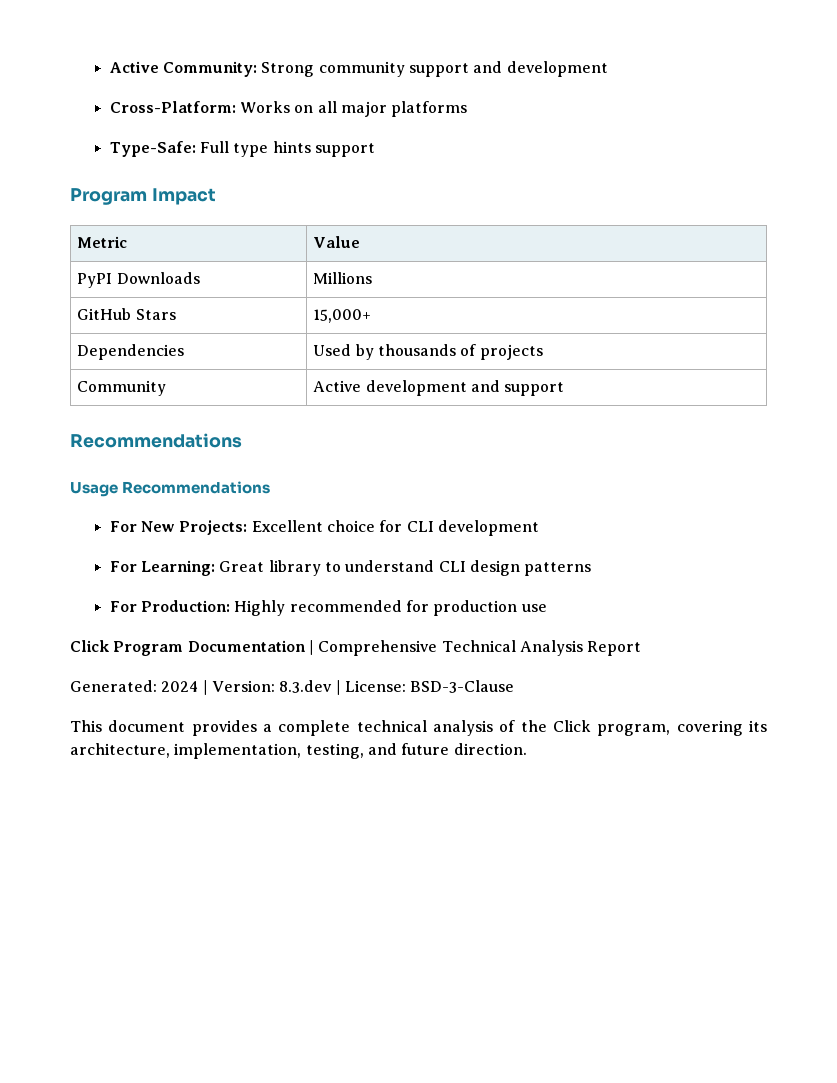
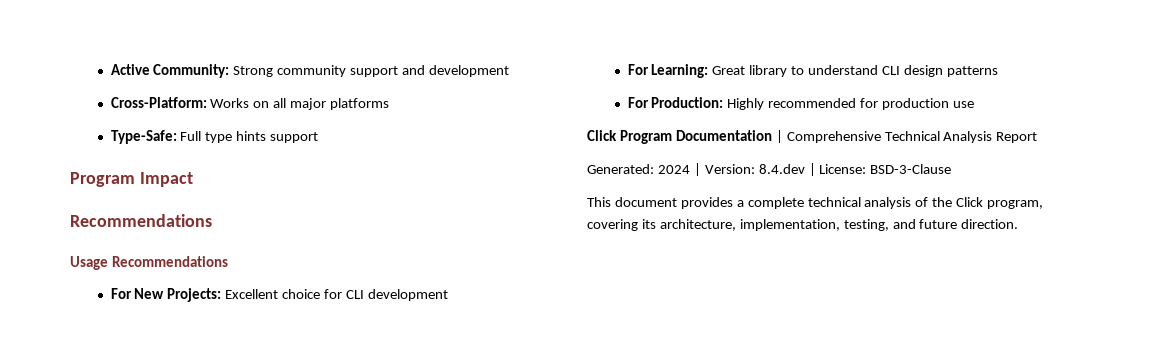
- Metric | Value
- PyPI Downloads | Millions
- GitHub Stars | 15,000+
- Dependencies | Used by thousands of projects
- Community | Active development and support
- Generated: 2024 | Version: 8.3.dev | License: BSD-3-Clause
+ Generated: 2024 | Version: 8.4.dev | License: BSD-3-Clause

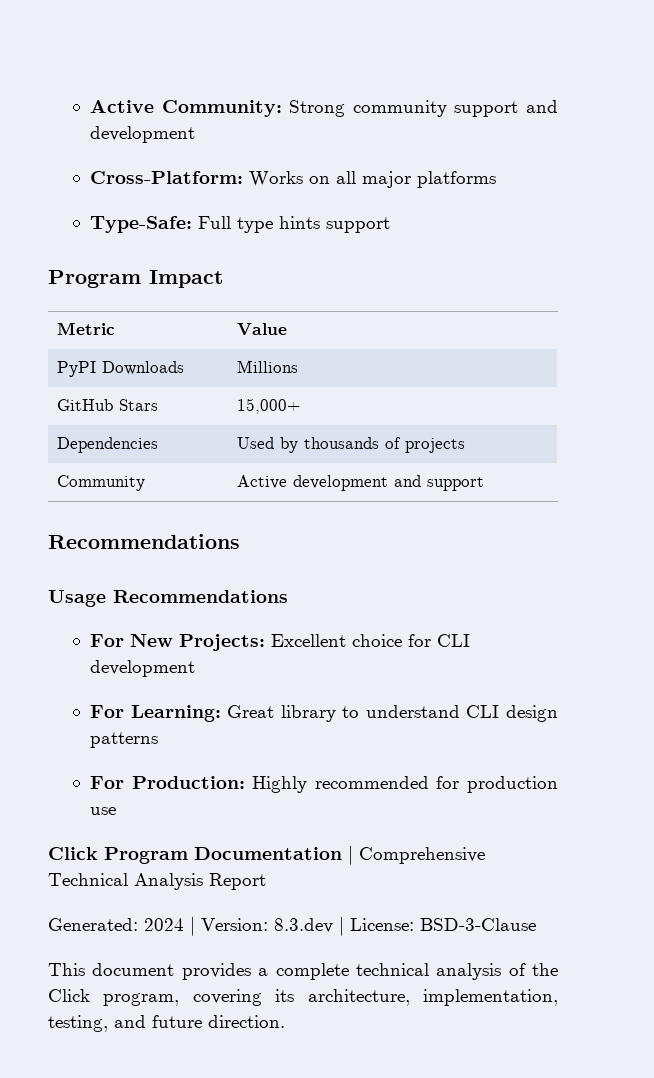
+ Metric | Value
+ PyPI Downloads | Millions
+ GitHub Stars | 15,000+
+ Dependencies | Used by thousands of projects
+ Community | Active development and support
- Generated: 2024 | Version: 8.4.dev | License: BSD-3-Clause
+ Generated: 2024 | Version: 8.3.dev | License: BSD-3-Clause

